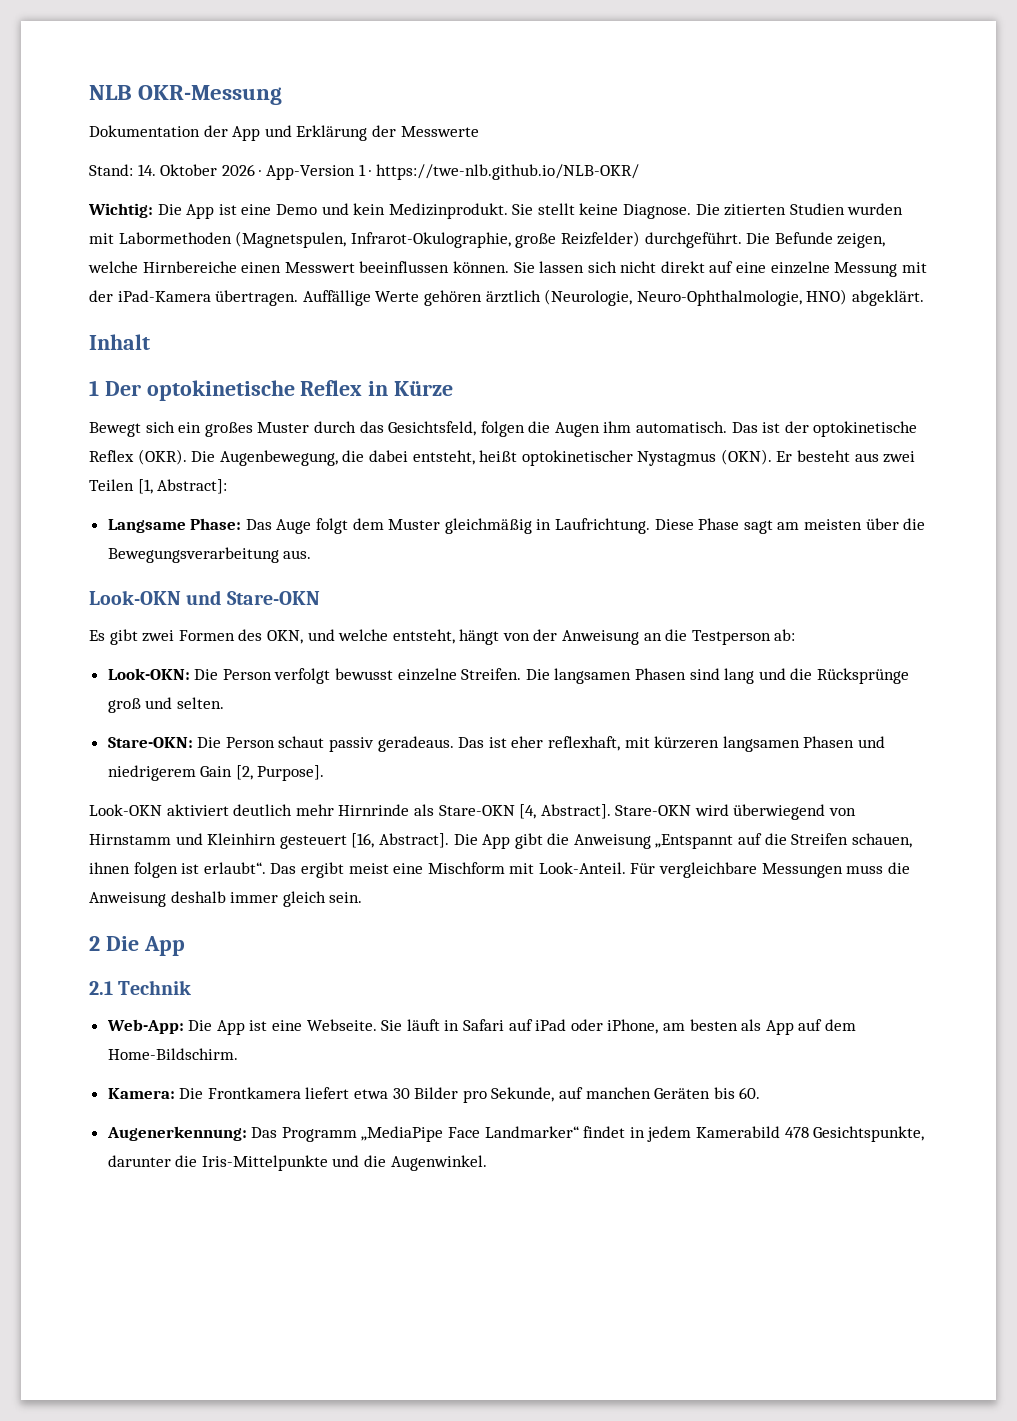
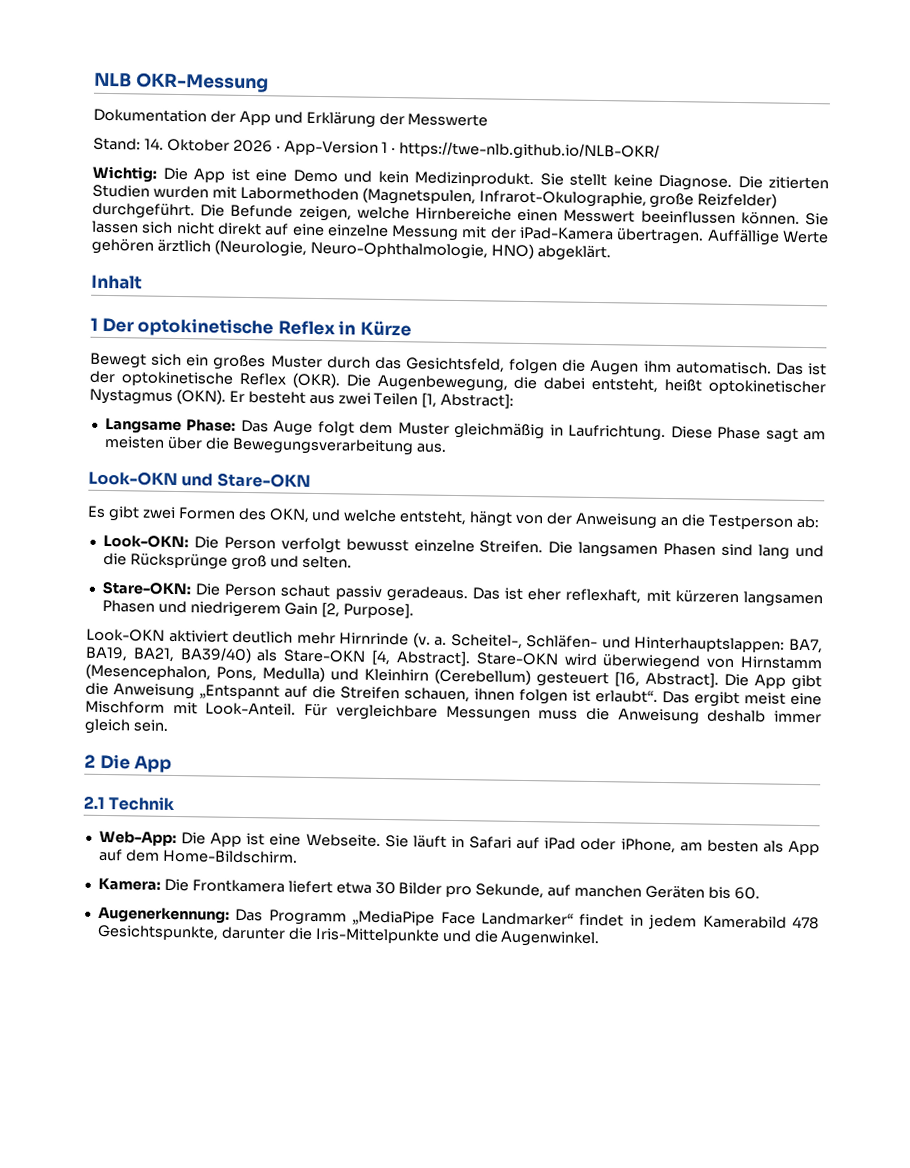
- Look-OKN aktiviert deutlich mehr Hirnrinde als Stare-OKN [4, Abstract].
+ Look-OKN aktiviert deutlich mehr Hirnrinde (v. a. Scheitel-, Schläfen- und Hinterhauptslappen: BA7, BA19, BA21, BA39/40) als Stare-OKN [4, Abstract].
- Stare-OKN wird überwiegend von Hirnstamm und Kleinhirn gesteuert [16, Abstract].
+ Stare-OKN wird überwiegend von Hirnstamm (Mesencephalon, Pons, Medulla) und Kleinhirn (Cerebellum) gesteuert [16, Abstract].

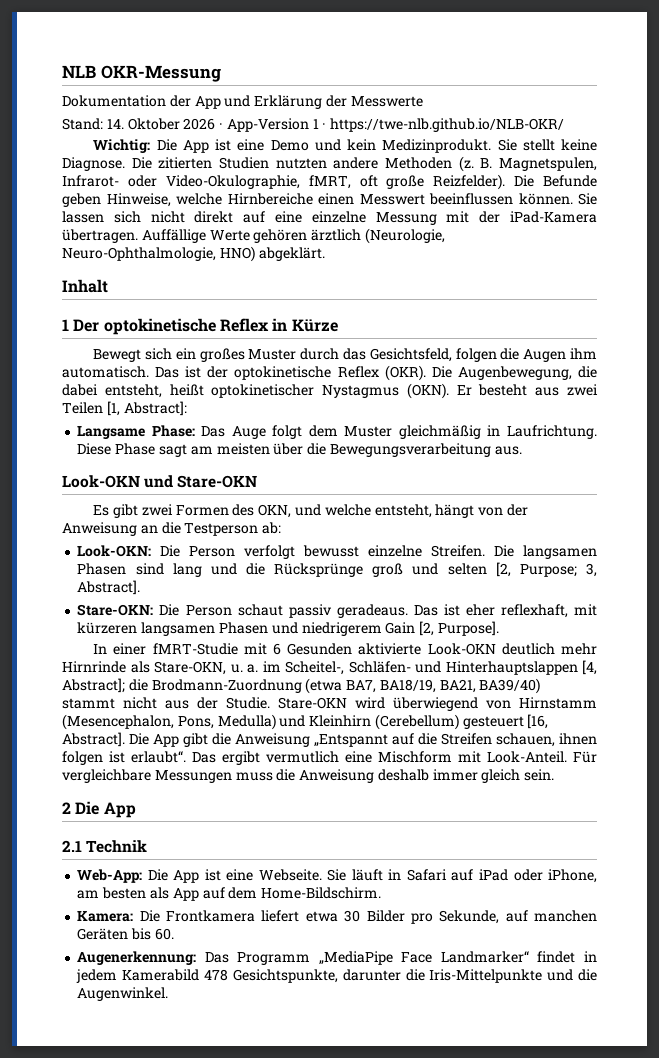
- Die zitierten Studien wurden mit Labormethoden (Magnetspulen, Infrarot-Okulographie, große Reizfelder) durchgeführt. Die Befunde zeigen, welche Hirnbereiche einen Messwert beeinflussen können.
+ Die zitierten Studien nutzten andere Methoden (z. B. Magnetspulen, Infrarot- oder Video-Okulographie, fMRT, oft große Reizfelder). Die Befunde geben Hinweise, welche Hirnbereiche einen Messwert beeinflussen können.
- Die langsamen Phasen sind lang und die Rücksprünge groß und selten.
+ Die langsamen Phasen sind lang und die Rücksprünge groß und selten [2, Purpose; 3, Abstract].
- Look-OKN aktiviert deutlich mehr Hirnrinde (v. a. Scheitel-, Schläfen- und Hinterhauptslappen: BA7, BA19, BA21, BA39/40) als Stare-OKN [4, Abstract].
+ In einer fMRT-Studie mit 6 Gesunden aktivierte Look-OKN deutlich mehr Hirnrinde als Stare-OKN, u. a. im Scheitel-, Schläfen- und Hinterhauptslappen [4, Abstract]; die Brodmann-Zuordnung (etwa BA7, BA18/19, BA21, BA39/40) stammt nicht aus der Studie.
- Das ergibt meist eine Mischform mit Look-Anteil.
+ Das ergibt vermutlich eine Mischform mit Look-Anteil.

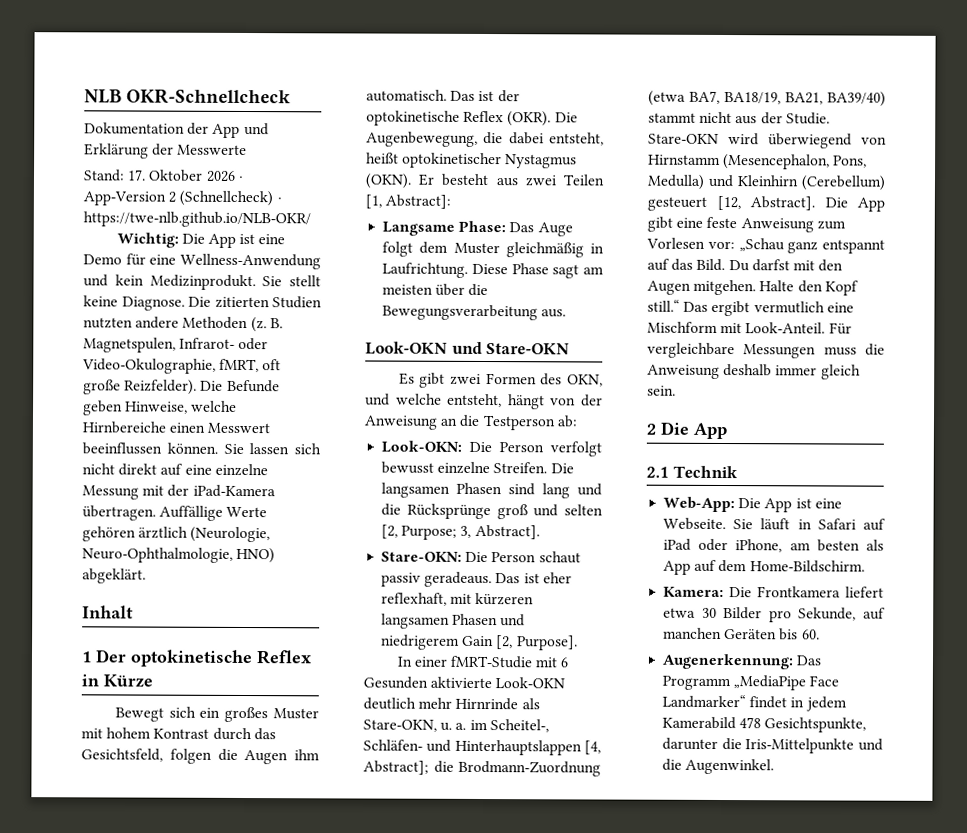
- NLB OKR-Messung
+ NLB OKR-Schnellcheck
- Stand: 14. Oktober 2026 · App-Version 1 · https://twe-nlb.github.io/NLB-OKR/
+ Stand: 17. Oktober 2026 · App-Version 2 (Schnellcheck) · https://twe-nlb.github.io/NLB-OKR/
- Wichtig: Die App ist eine Demo und kein Medizinprodukt.
+ Wichtig: Die App ist eine Demo für eine Wellness-Anwendung und kein Medizinprodukt.
- Bewegt sich ein großes Muster durch das Gesichtsfeld, folgen die Augen ihm automatisch.
+ Bewegt sich ein großes Muster mit hohem Kontrast durch das Gesichtsfeld, folgen die Augen ihm automatisch.
- Stare-OKN wird überwiegend von Hirnstamm (Mesencephalon, Pons, Medulla) und Kleinhirn (Cerebellum) gesteuert [16, Abstract].
+ Stare-OKN wird überwiegend von Hirnstamm (Mesencephalon, Pons, Medulla) und Kleinhirn (Cerebellum) gesteuert [12, Abstract].
- Die App gibt die Anweisung „Entspannt auf die Streifen schauen, ihnen folgen ist erlaubt“. Das ergibt vermutlich eine Mischform mit Look-Anteil.
+ Die App gibt eine feste Anweisung zum Vorlesen vor: „Schau ganz entspannt auf das Bild. Du darfst mit den Augen mitgehen. Halte den Kopf still.“ Das ergibt vermutlich eine Mischform mit Look-Anteil.

